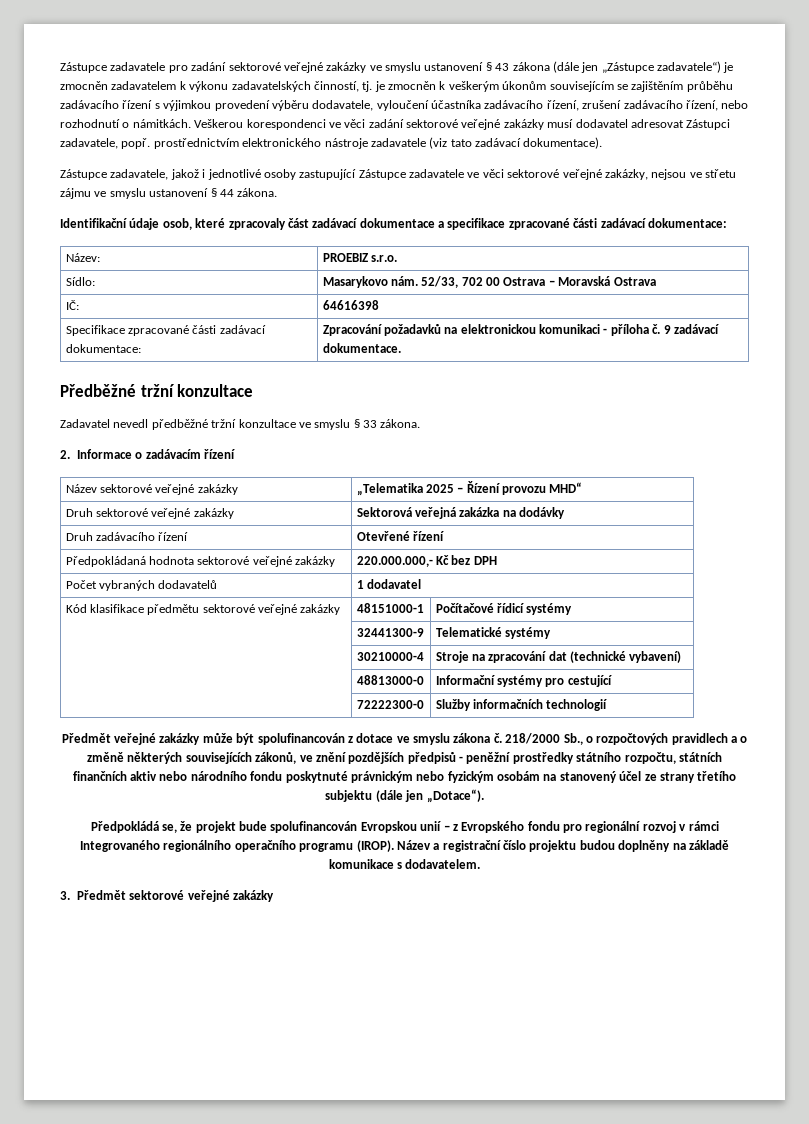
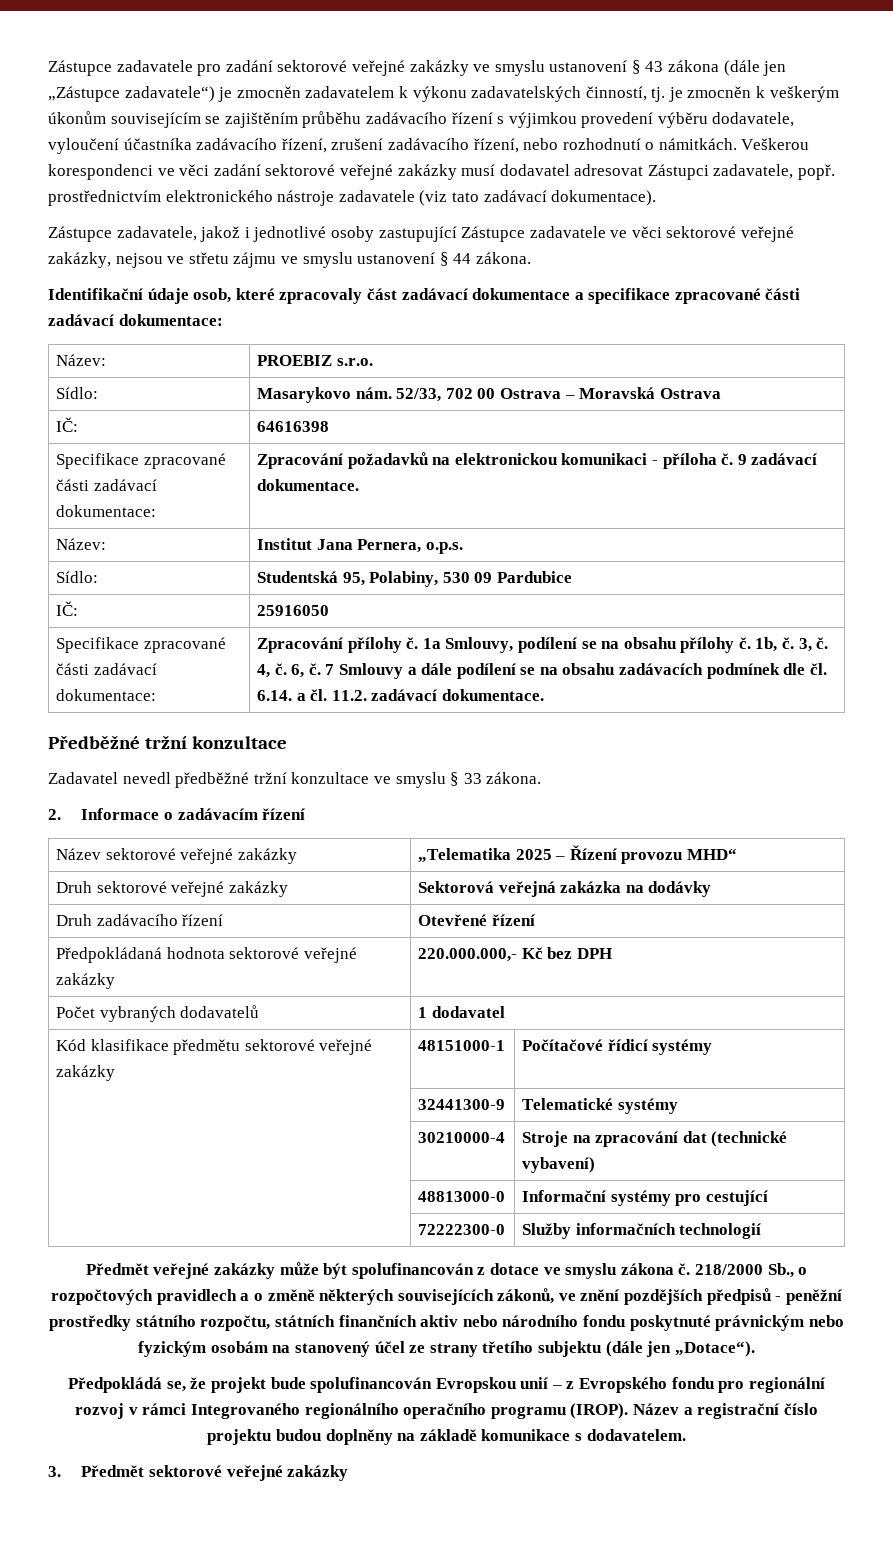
+ Název: | Institut Jana Pernera, o.p.s.
+ Sídlo: | Studentská 95, Polabiny, 530 09 Pardubice
+ IČ: | 25916050
+ Specifikace zpracované části zadávací dokumentace: | Zpracování přílohy č. 1a Smlouvy, podílení se na obsahu přílohy č. 1b, č. 3, č. 4, č. 6, č. 7 Smlouvy a dále podílení se na obsahu zadávacích podmínek dle čl. 6.14. a čl. 11.2. zadávací dokumentace.

